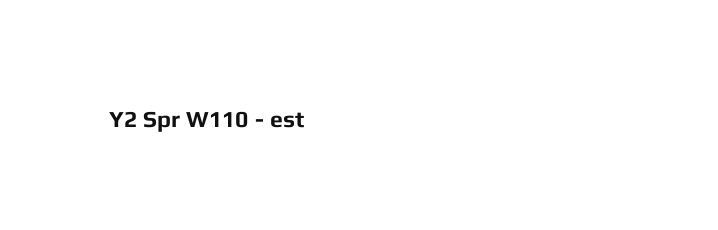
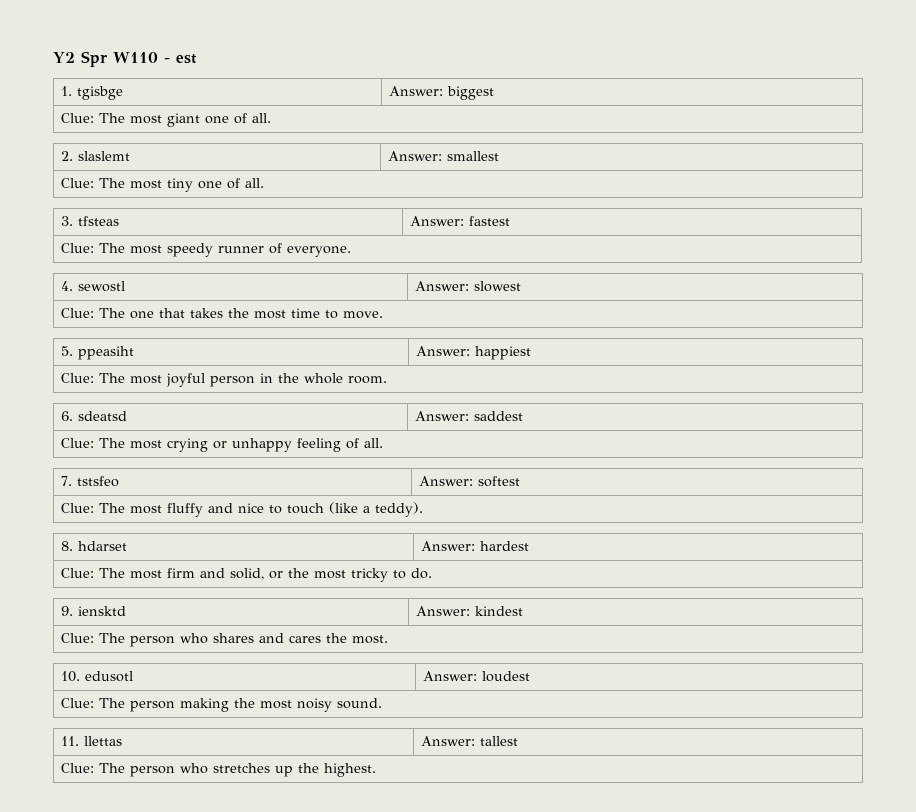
+ 1. tgisbge | Answer: biggest
+ Clue: The most giant one of all.
+ 2. slaslemt | Answer: smallest
+ Clue: The most tiny one of all.
+ 3. tfsteas | Answer: fastest
+ Clue: The most speedy runner of everyone.
+ 4. sewostl | Answer: slowest
+ Clue: The one that takes the most time to move.
+ 5. ppeasiht | Answer: happiest
+ Clue: The most joyful person in the whole room.
+ 6. sdeatsd | Answer: saddest
+ Clue: The most crying or unhappy feeling of all.
+ 7. tstsfeo | Answer: softest
+ Clue: The most fluffy and nice to touch (like a teddy).
+ 8. hdarset | Answer: hardest
+ Clue: The most firm and solid, or the most tricky to do.
+ 9. iensktd | Answer: kindest
+ Clue: The person who shares and cares the most.
+ 10. edusotl | Answer: loudest
+ Clue: The person making the most noisy sound.
+ 11. llettas | Answer: tallest
+ Clue: The person who stretches up the highest.

